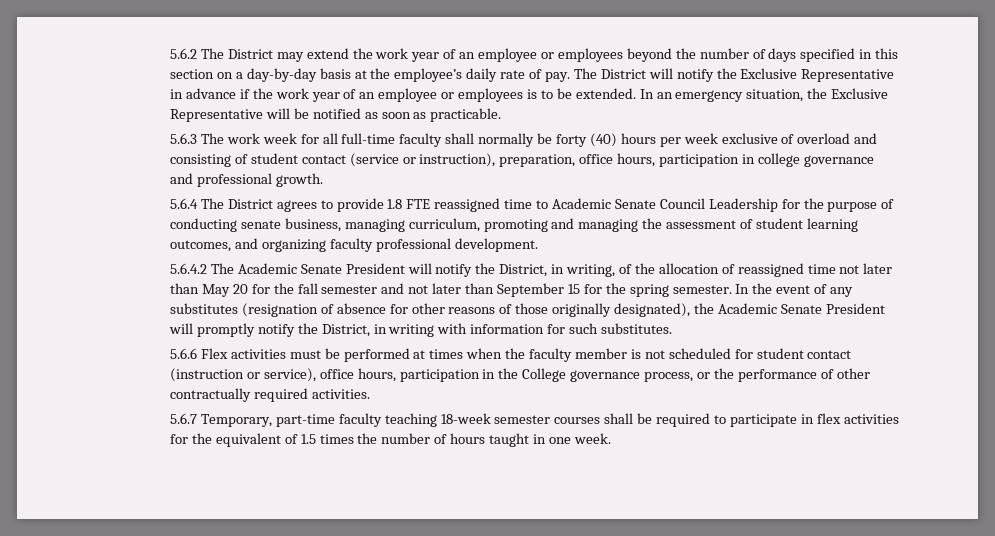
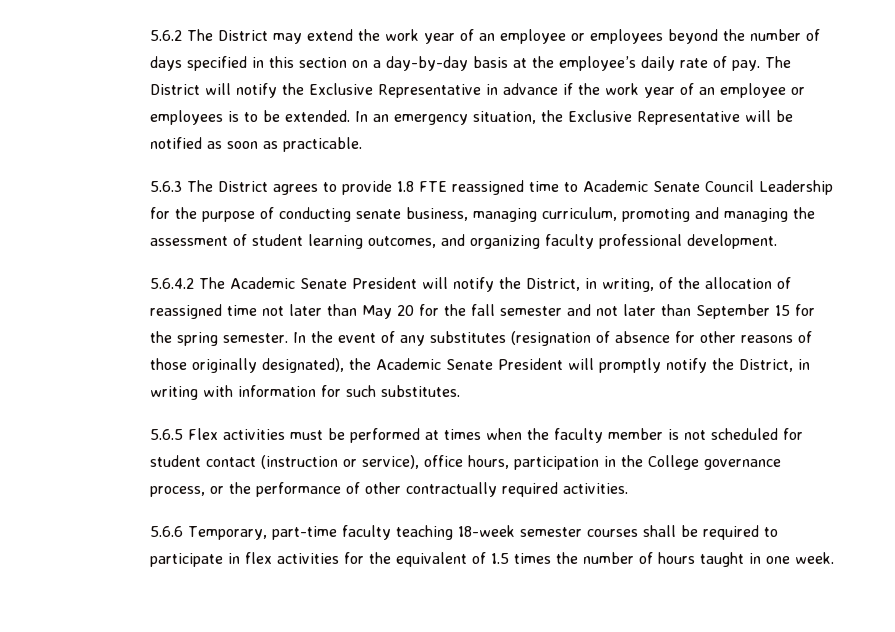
- 5.6.3 The work week for all full-time faculty shall normally be forty (40) hours per week exclusive of overload and consisting of student contact (service or instruction), preparation, office hours, participation in college governance and professional growth.
- 5.6.4 The District agrees to provide 1.8 FTE reassigned time to Academic Senate Council Leadership for the purpose of conducting senate business, managing curriculum, promoting and managing the assessment of student learning outcomes, and organizing faculty professional development.
+ 5.6.3 The District agrees to provide 1.8 FTE reassigned time to Academic Senate Council Leadership for the purpose of conducting senate business, managing curriculum, promoting and managing the assessment of student learning outcomes, and organizing faculty professional development.
- 5.6.6 Flex activities must be performed at times when the faculty member is not scheduled for student contact (instruction or service), office hours, participation in the College governance process, or the performance of other contractually required activities.
+ 5.6.5 Flex activities must be performed at times when the faculty member is not scheduled for student contact (instruction or service), office hours, participation in the College governance process, or the performance of other contractually required activities.
- 5.6.7 Temporary, part-time faculty teaching 18-week semester courses shall be required to participate in flex activities for the equivalent of 1.5 times the number of hours taught in one week.
+ 5.6.6 Temporary, part-time faculty teaching 18-week semester courses shall be required to participate in flex activities for the equivalent of 1.5 times the number of hours taught in one week.

